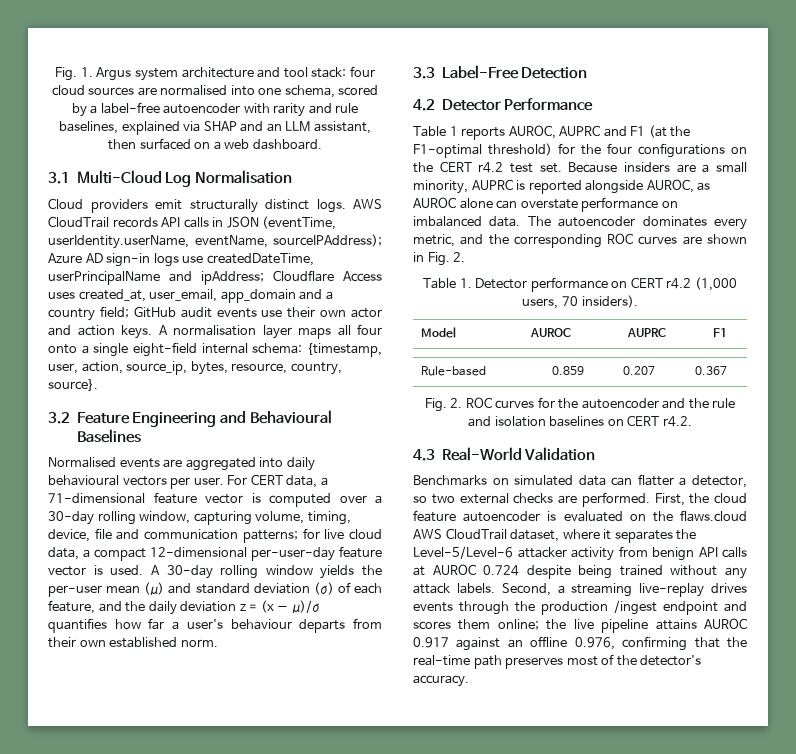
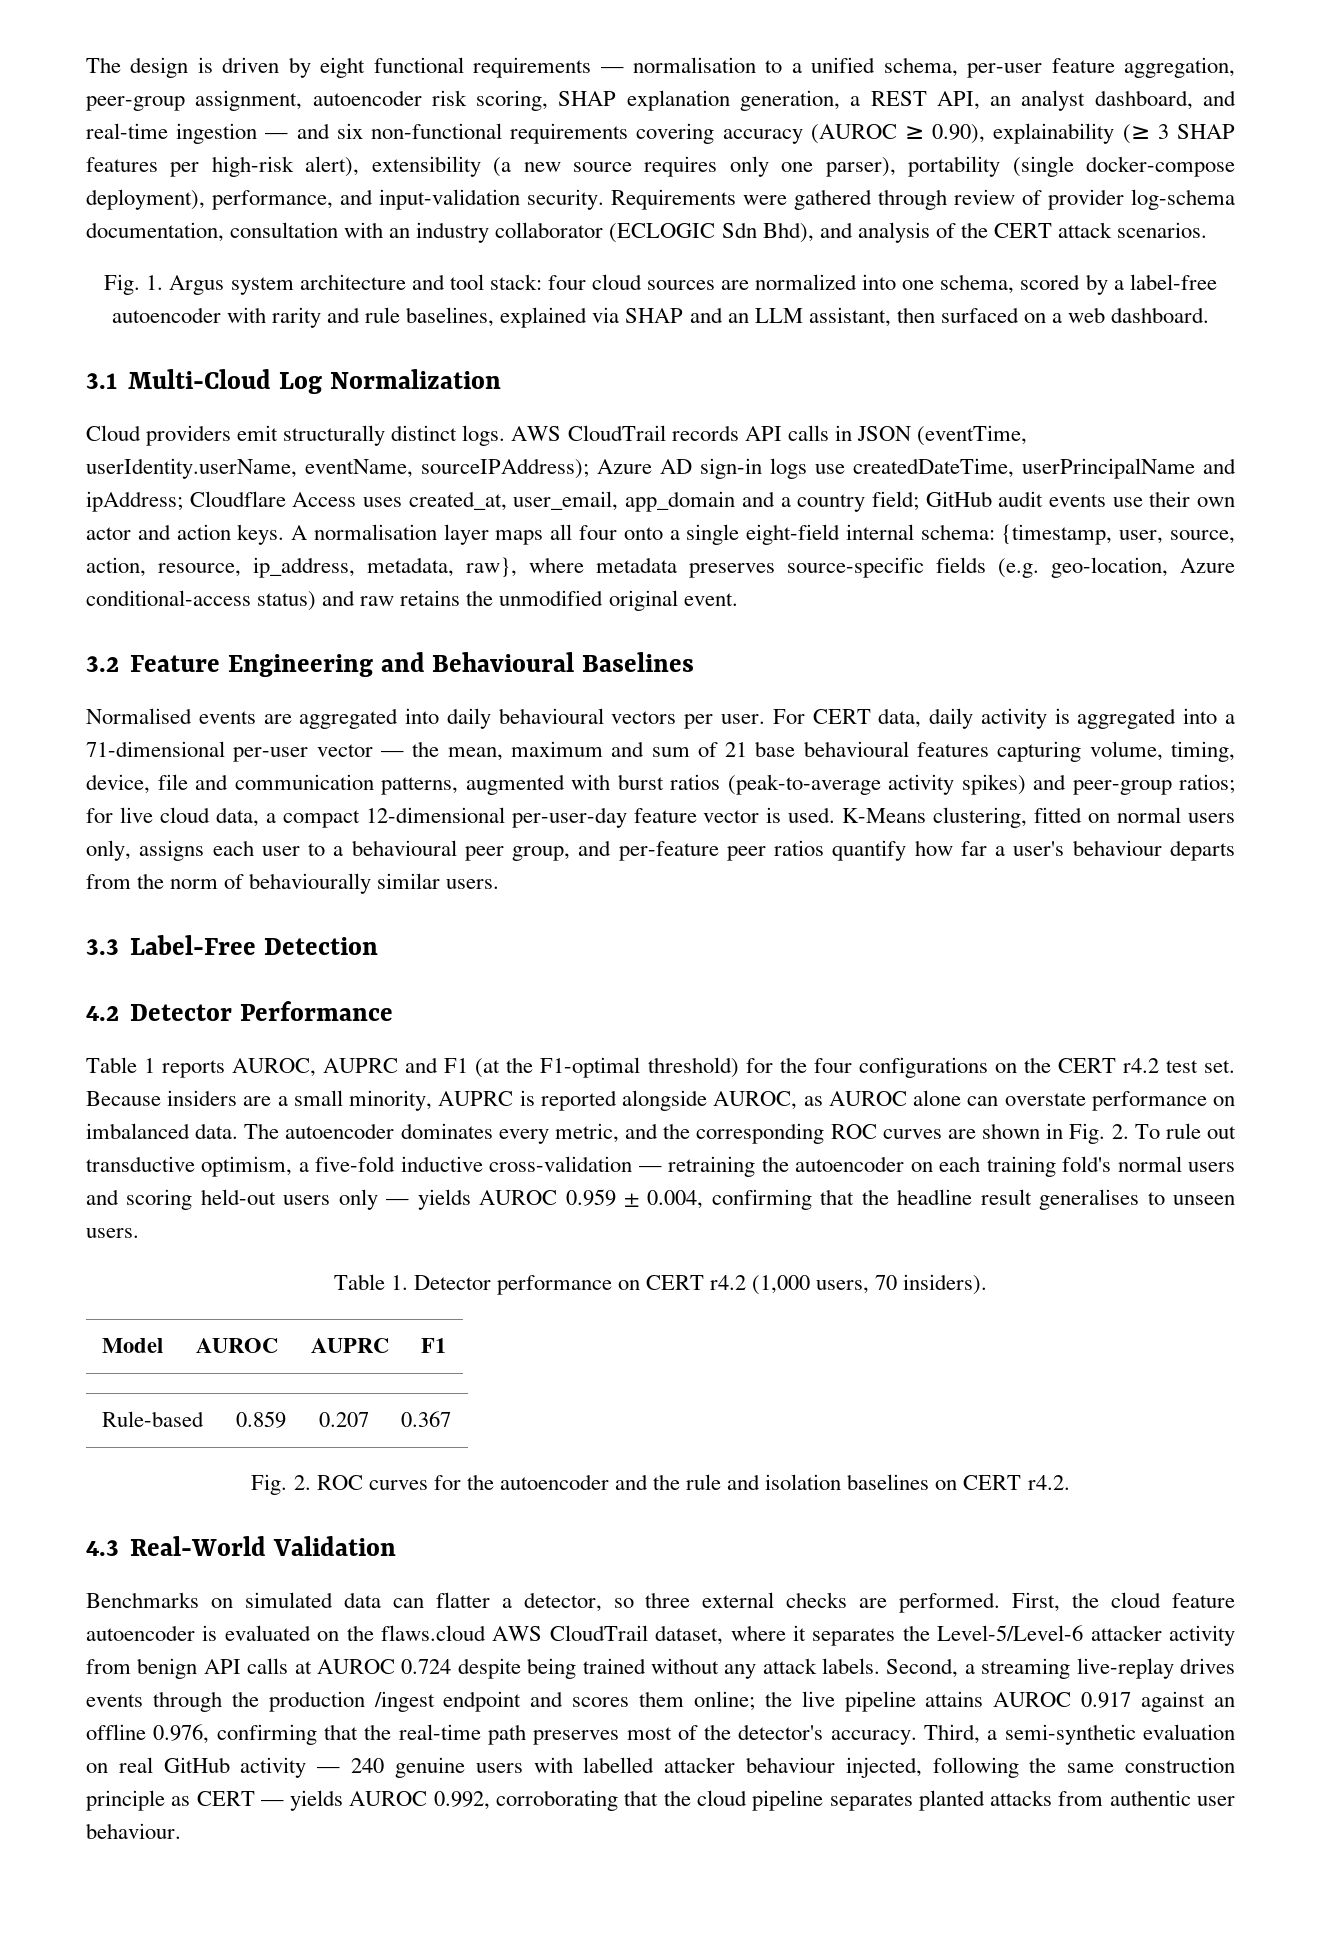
+ The design is driven by eight functional requirements — normalisation to a unified schema, per-user feature aggregation, peer-group assignment, autoencoder risk scoring, SHAP explanation generation, a REST API, an analyst dashboard, and real-time ingestion — and six non-functional requirements covering accuracy (AUROC ≥ 0.90), explainability (≥ 3 SHAP features per high-risk alert), extensibility (a new source requires only one parser), portability (single docker-compose deployment), performance, and input-validation security. Requirements were gathered through review of provider log-schema documentation, consultation with an industry collaborator (ECLOGIC Sdn Bhd), and analysis of the CERT attack scenarios.
- Fig. 1. Argus system architecture and tool stack: four cloud sources are normalised into one schema, scored by a label-free autoencoder with rarity and rule baselines, explained via SHAP and an LLM assistant, then surfaced on a web dashboard.
+ Fig. 1. Argus system architecture and tool stack: four cloud sources are normalized into one schema, scored by a label-free autoencoder with rarity and rule baselines, explained via SHAP and an LLM assistant, then surfaced on a web dashboard.
- 3.1 Multi-Cloud Log Normalisation
+ 3.1 Multi-Cloud Log Normalization
- A normalisation layer maps all four onto a single eight-field internal schema: {timestamp, user, action, source_ip, bytes, resource, country, source}.
+ A normalisation layer maps all four onto a single eight-field internal schema: {timestamp, user, source, action, resource, ip_address, metadata, raw}, where metadata preserves source-specific fields (e.g. geo-location, Azure conditional-access status) and raw retains the unmodified original event.
- For CERT data, a 71-dimensional feature vector is computed over a 30-day rolling window, capturing volume, timing, device, file and communication patterns; for live cloud data, a compact 12-dimensional per-user-day feature vector is used.
+ For CERT data, daily activity is aggregated into a 71-dimensional per-user vector — the mean, maximum and sum of 21 base behavioural features capturing volume, timing, device, file and communication patterns, augmented with burst ratios (peak-to-average activity spikes) and peer-group ratios; for live cloud data, a compact 12-dimensional per-user-day feature vector is used.
- A 30-day rolling window yields the per-user mean (μ) and standard deviation (σ) of each feature, and the daily deviation z = (x − μ)/σ quantifies how far a user's behaviour departs from their own established norm.
+ K-Means clustering, fitted on normal users only, assigns each user to a behavioural peer group, and per-feature peer ratios quantify how far a user's behaviour departs from the norm of behaviourally similar users.
- The autoencoder dominates every metric, and the corresponding ROC curves are shown in Fig. 2.
+ The autoencoder dominates every metric, and the corresponding ROC curves are shown in Fig. 2. To rule out transductive optimism, a five-fold inductive cross-validation — retraining the autoencoder on each training fold's normal users and scoring held-out users only — yields AUROC 0.959 ± 0.004, confirming that the headline result generalises to unseen users.
- Benchmarks on simulated data can flatter a detector, so two external checks are performed.
+ Benchmarks on simulated data can flatter a detector, so three external checks are performed.
+ Third, a semi-synthetic evaluation on real GitHub activity — 240 genuine users with labelled attacker behaviour injected, following the same construction principle as CERT — yields AUROC 0.992, corroborating that the cloud pipeline separates planted attacks from authentic user behaviour.

